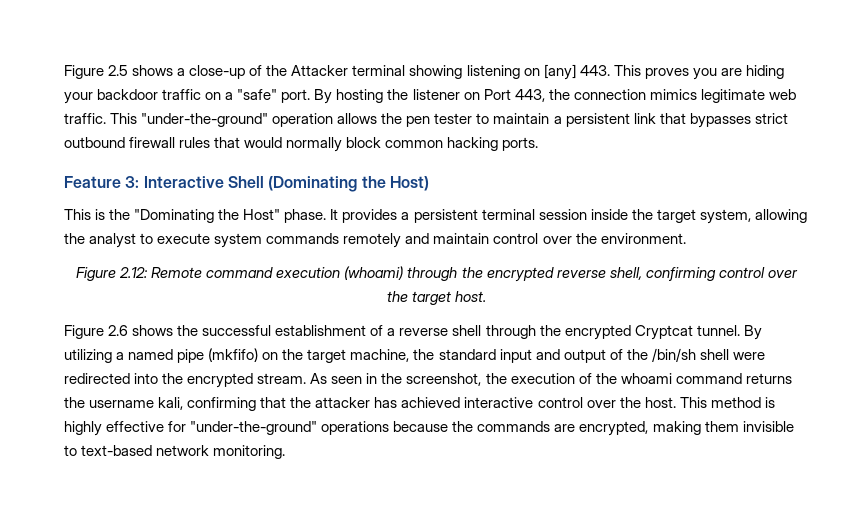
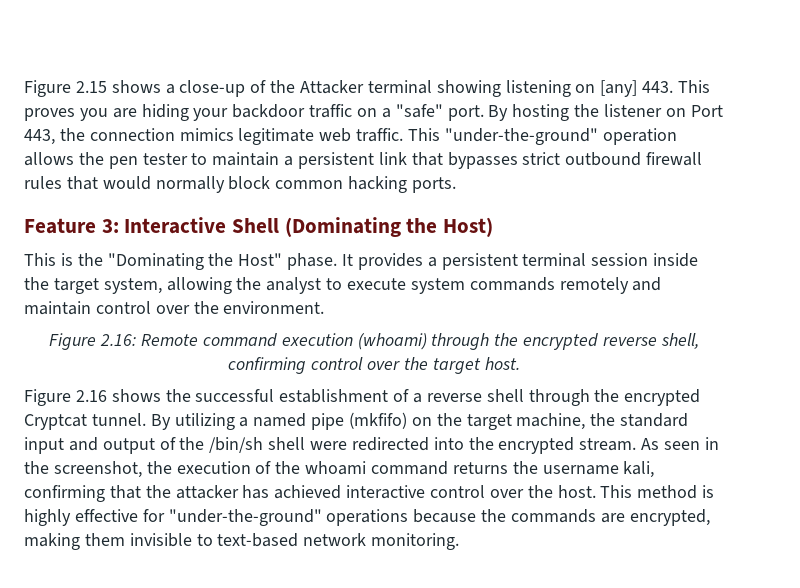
- Figure 2.5 shows a close-up of the Attacker terminal showing listening on [any] 443. This proves you are hiding your backdoor traffic on a "safe" port.
+ Figure 2.15 shows a close-up of the Attacker terminal showing listening on [any] 443. This proves you are hiding your backdoor traffic on a "safe" port.
- Figure 2.12: Remote command execution (whoami) through the encrypted reverse shell, confirming control over the target host.
+ Figure 2.16: Remote command execution (whoami) through the encrypted reverse shell, confirming control over the target host.
- Figure 2.6 shows the successful establishment of a reverse shell through the encrypted Cryptcat tunnel.
+ Figure 2.16 shows the successful establishment of a reverse shell through the encrypted Cryptcat tunnel.

